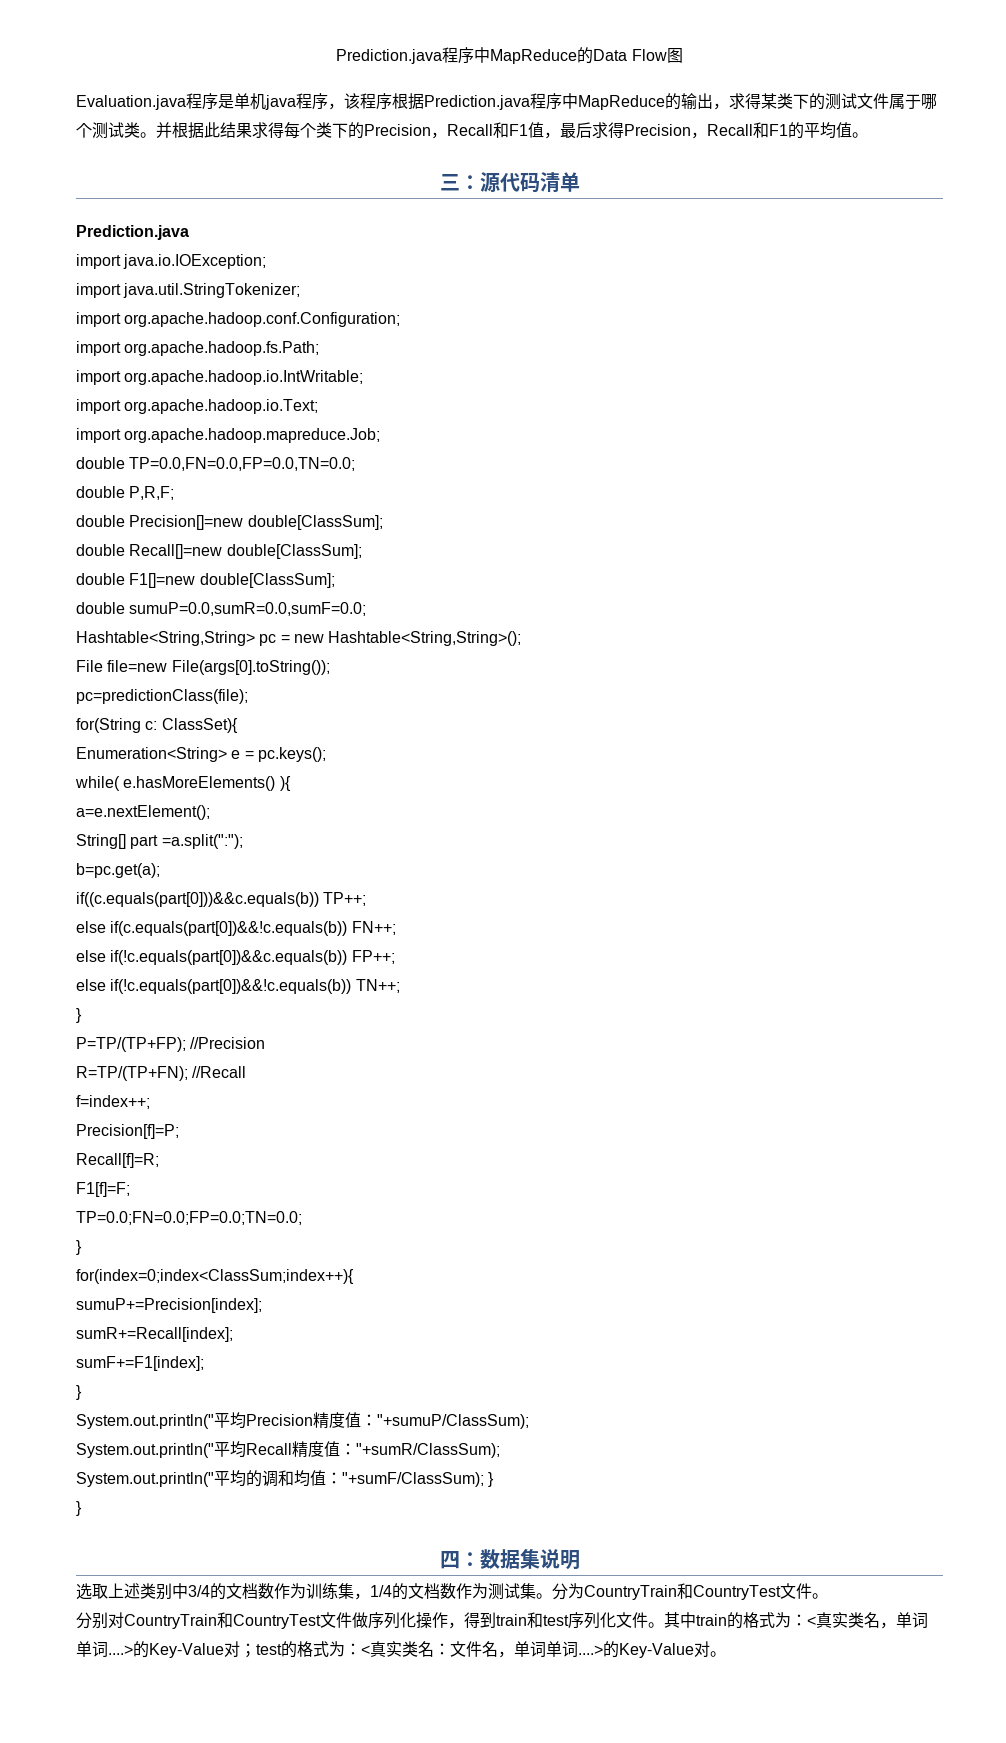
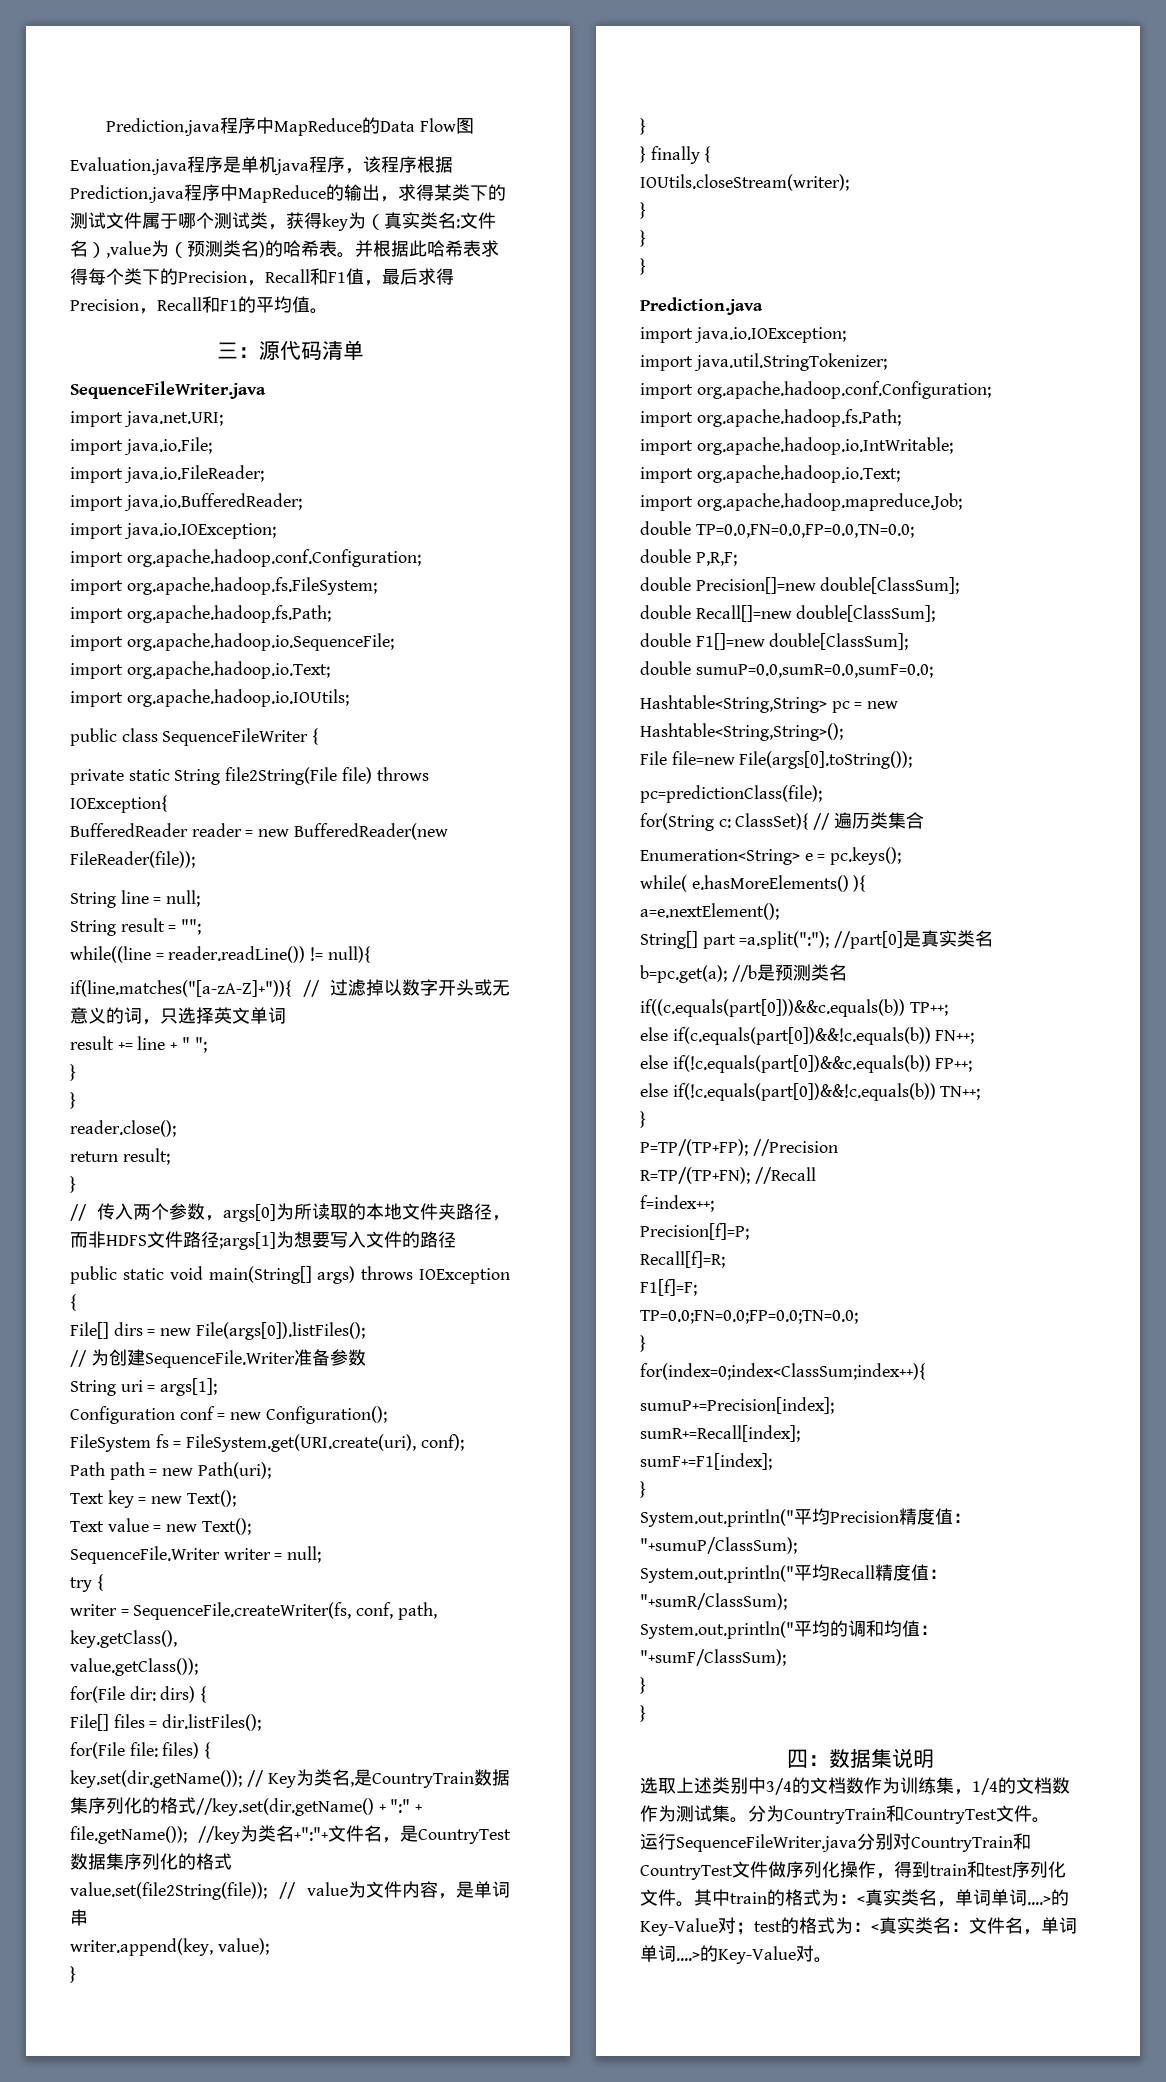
- Evaluation.java程序是单机java程序，该程序根据Prediction.java程序中MapReduce的输出，求得某类下的测试文件属于哪个测试类。
+ Evaluation.java程序是单机java程序，该程序根据Prediction.java程序中MapReduce的输出，求得某类下的测试文件属于哪个测试类，获得key为（真实类名:文件名）,value为（预测类名)的哈希表。
- 并根据此结果求得每个类下的Precision，Recall和F1值，最后求得Precision，Recall和F1的平均值。
+ 并根据此哈希表求得每个类下的Precision，Recall和F1值，最后求得Precision，Recall和F1的平均值。
  三：源代码清单
+ SequenceFileWriter.java
+ import java.net.URI;
+ import java.io.File;
+ import java.io.FileReader;
+ import java.io.BufferedReader;
+ import java.io.IOException;
+ import org.apache.hadoop.conf.Configuration;
+ import org.apache.hadoop.fs.FileSystem;
+ import org.apache.hadoop.fs.Path;
+ import org.apache.hadoop.io.SequenceFile;
+ import org.apache.hadoop.io.Text;
+ import org.apache.hadoop.io.IOUtils;
+ public class SequenceFileWriter {
+ private static String file2String(File file) throws IOException{
+ BufferedReader reader = new BufferedReader(new FileReader(file));
+ String line = null;
+ String result = "";
+ while((line = reader.readLine()) != null){
+ if(line.matches("[a-zA-Z]+")){ // 过滤掉以数字开头或无意义的词，只选择英文单词
+ result += line + " ";
+ }
+ }
+ reader.close();
+ return result;
+ }
+ // 传入两个参数，args[0]为所读取的本地文件夹路径，而非HDFS文件路径;args[1]为想要写入文件的路径
+ public static void main(String[] args) throws IOException {
+ File[] dirs = new File(args[0]).listFiles();
+ // 为创建SequenceFile.Writer准备参数
+ String uri = args[1];
+ Configuration conf = new Configuration();
+ FileSystem fs = FileSystem.get(URI.create(uri), conf);
+ Path path = new Path(uri);
+ Text key = new Text();
+ Text value = new Text();
+ SequenceFile.Writer writer = null;
+ try {
+ writer = SequenceFile.createWriter(fs, conf, path, key.getClass(),
+ value.getClass());
+ for(File dir: dirs) {
+ File[] files = dir.listFiles();
+ for(File file: files) {
+ key.set(dir.getName()); // Key为类名,是CountryTrain数据集序列化的格式//key.set(dir.getName() + ":" + file.getName()); //key为类名+":"+文件名，是CountryTest数据集序列化的格式
+ value.set(file2String(file)); // value为文件内容，是单词串
+ writer.append(key, value);
+ }
+ }
+ } finally {
+ IOUtils.closeStream(writer);
+ }
+ }
+ }
- for(String c: ClassSet){
+ for(String c: ClassSet){ // 遍历类集合
- String[] part =a.split(":");
- b=pc.get(a);
+ String[] part =a.split(":"); //part[0]是真实类名
+ b=pc.get(a); //b是预测类名
- System.out.println("平均的调和均值："+sumF/ClassSum); }
+ System.out.println("平均的调和均值："+sumF/ClassSum);
+ }
- 分别对CountryTrain和CountryTest文件做序列化操作，得到train和test序列化文件。
+ 运行SequenceFileWriter.java分别对CountryTrain和CountryTest文件做序列化操作，得到train和test序列化文件。

